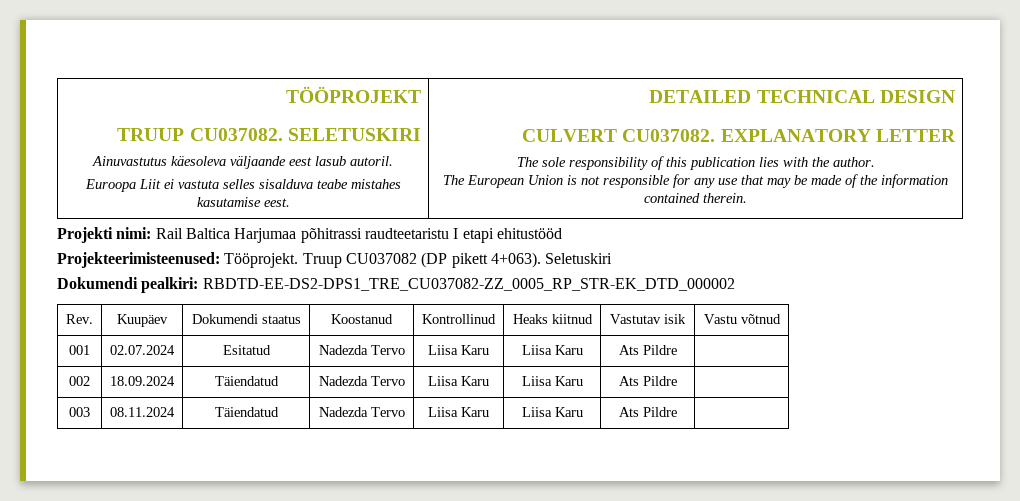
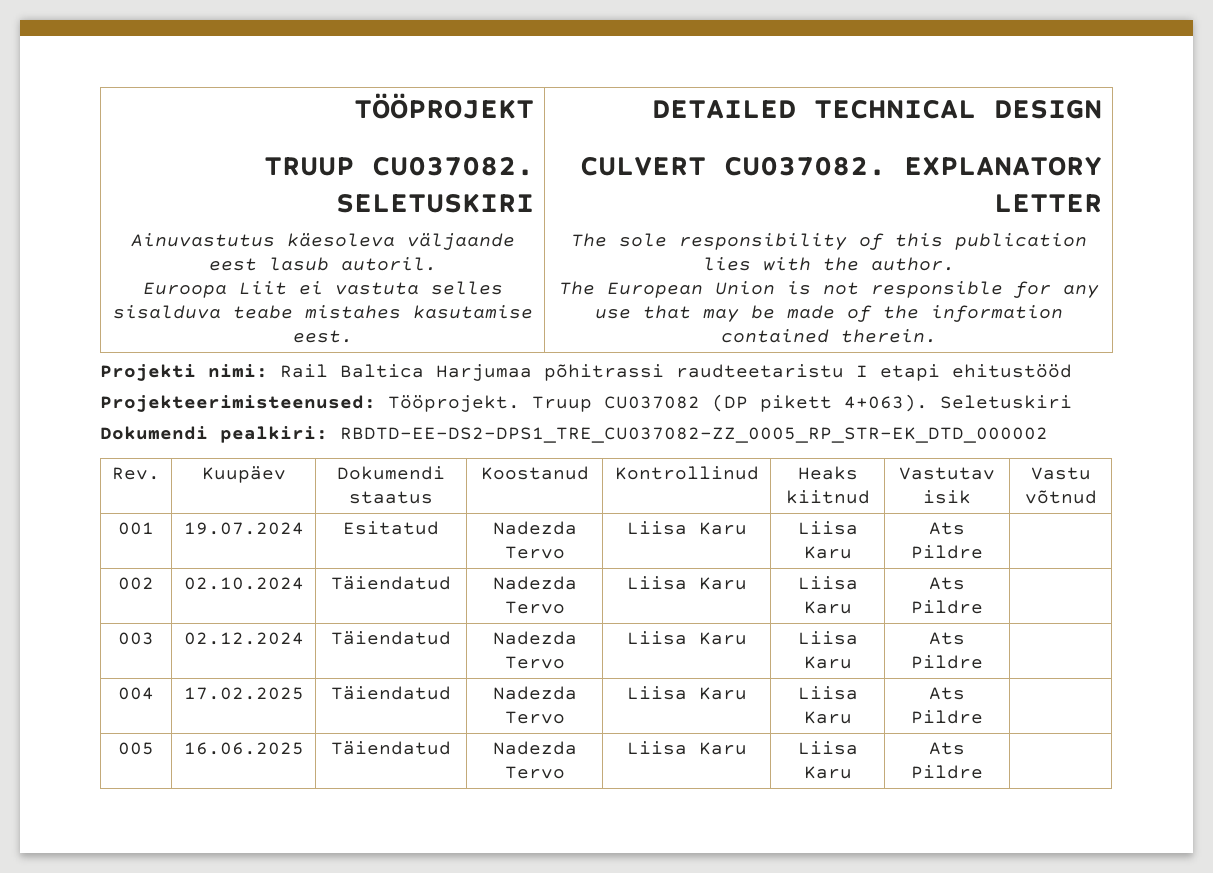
- 001 | 02.07.2024 | Esitatud | Nadezda Tervo | Liisa Karu | Liisa Karu | Ats Pildre |
+ 001 | 19.07.2024 | Esitatud | Nadezda Tervo | Liisa Karu | Liisa Karu | Ats Pildre |
- 002 | 18.09.2024 | Täiendatud | Nadezda Tervo | Liisa Karu | Liisa Karu | Ats Pildre |
+ 002 | 02.10.2024 | Täiendatud | Nadezda Tervo | Liisa Karu | Liisa Karu | Ats Pildre |
- 003 | 08.11.2024 | Täiendatud | Nadezda Tervo | Liisa Karu | Liisa Karu | Ats Pildre |
+ 003 | 02.12.2024 | Täiendatud | Nadezda Tervo | Liisa Karu | Liisa Karu | Ats Pildre |
+ 004 | 17.02.2025 | Täiendatud | Nadezda Tervo | Liisa Karu | Liisa Karu | Ats Pildre |
+ 005 | 16.06.2025 | Täiendatud | Nadezda Tervo | Liisa Karu | Liisa Karu | Ats Pildre |

